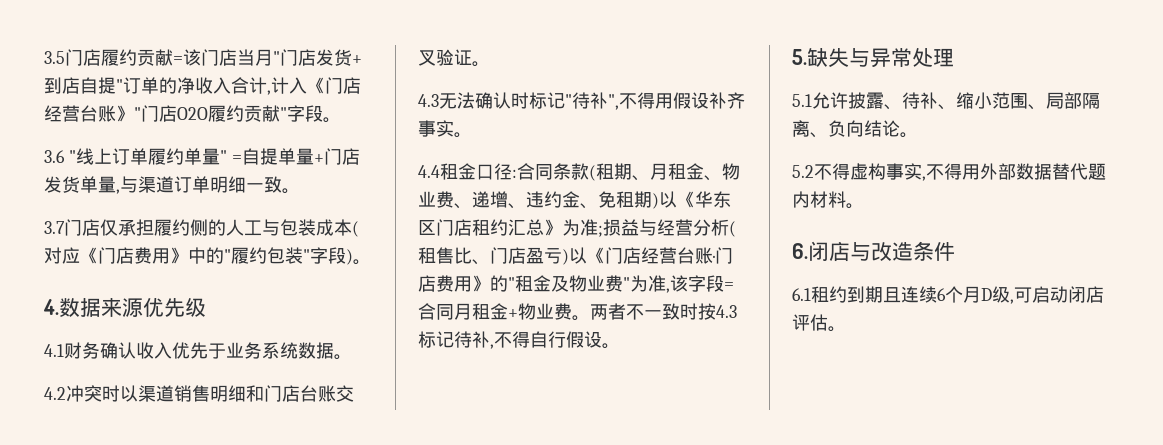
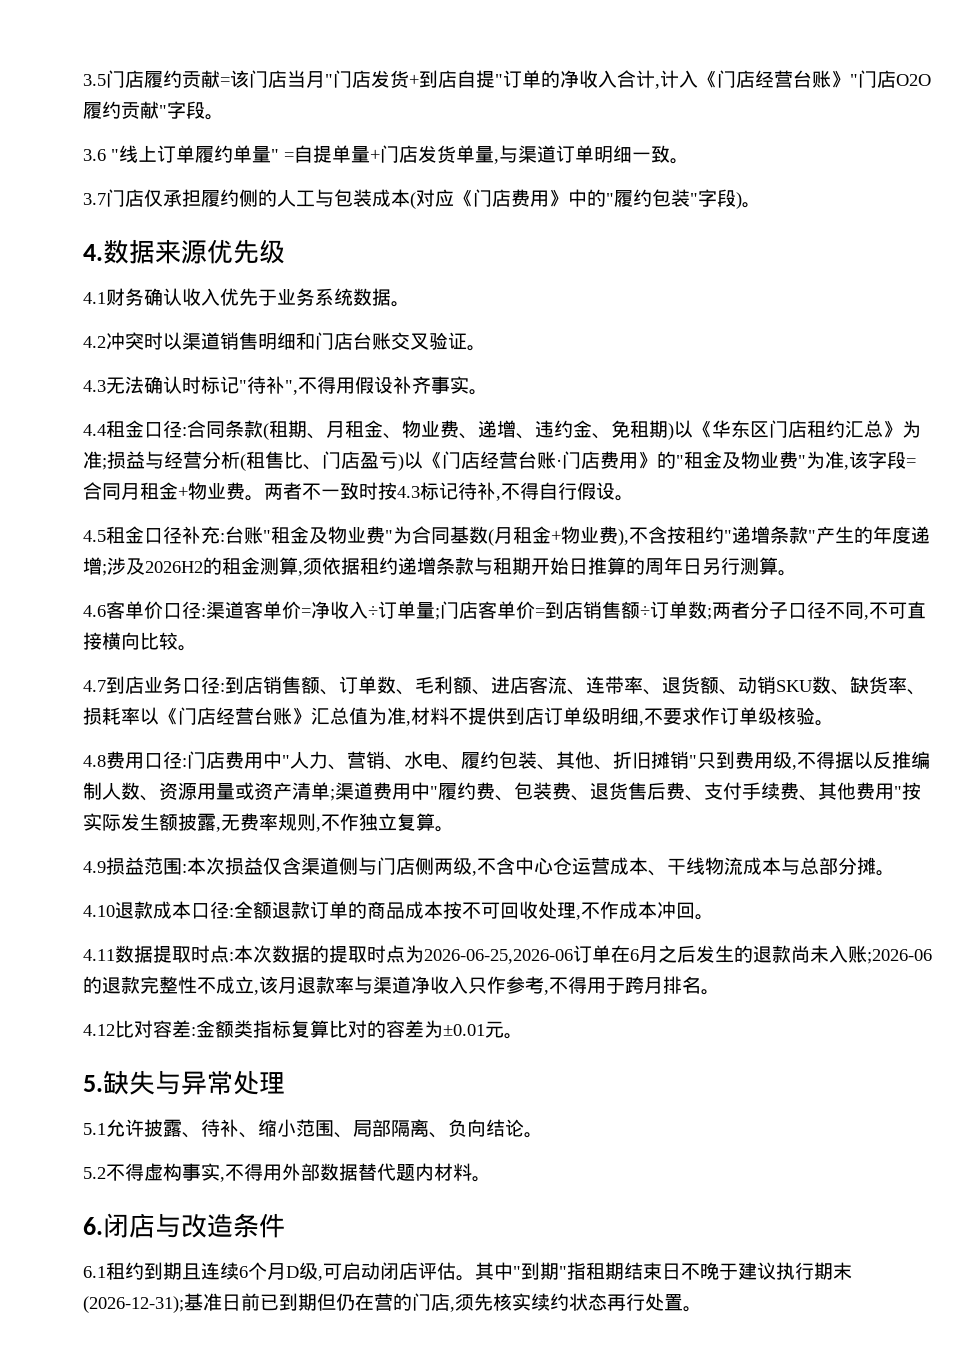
+ 4.5租金口径补充:台账"租金及物业费"为合同基数(月租金+物业费),不含按租约"递增条款"产生的年度递增;涉及2026H2的租金测算,须依据租约递增条款与租期开始日推算的周年日另行测算。
+ 4.6客单价口径:渠道客单价=净收入÷订单量;门店客单价=到店销售额÷订单数;两者分子口径不同,不可直接横向比较。
+ 4.7到店业务口径:到店销售额、订单数、毛利额、进店客流、连带率、退货额、动销SKU数、缺货率、损耗率以《门店经营台账》汇总值为准,材料不提供到店订单级明细,不要求作订单级核验。
+ 4.8费用口径:门店费用中"人力、营销、水电、履约包装、其他、折旧摊销"只到费用级,不得据以反推编制人数、资源用量或资产清单;渠道费用中"履约费、包装费、退货售后费、支付手续费、其他费用"按实际发生额披露,无费率规则,不作独立复算。
+ 4.9损益范围:本次损益仅含渠道侧与门店侧两级,不含中心仓运营成本、干线物流成本与总部分摊。
+ 4.10退款成本口径:全额退款订单的商品成本按不可回收处理,不作成本冲回。
+ 4.11数据提取时点:本次数据的提取时点为2026-06-25,2026-06订单在6月之后发生的退款尚未入账;2026-06的退款完整性不成立,该月退款率与渠道净收入只作参考,不得用于跨月排名。
+ 4.12比对容差:金额类指标复算比对的容差为±0.01元。
+ 其中"到期"指租期结束日不晚于建议执行期末(2026-12-31);基准日前已到期但仍在营的门店,须先核实续约状态再行处置。

